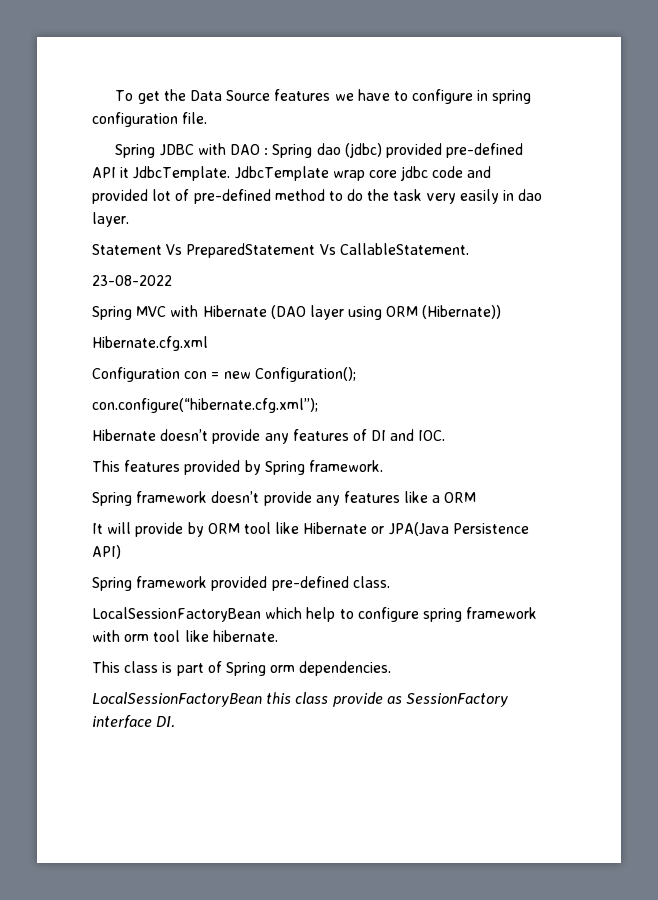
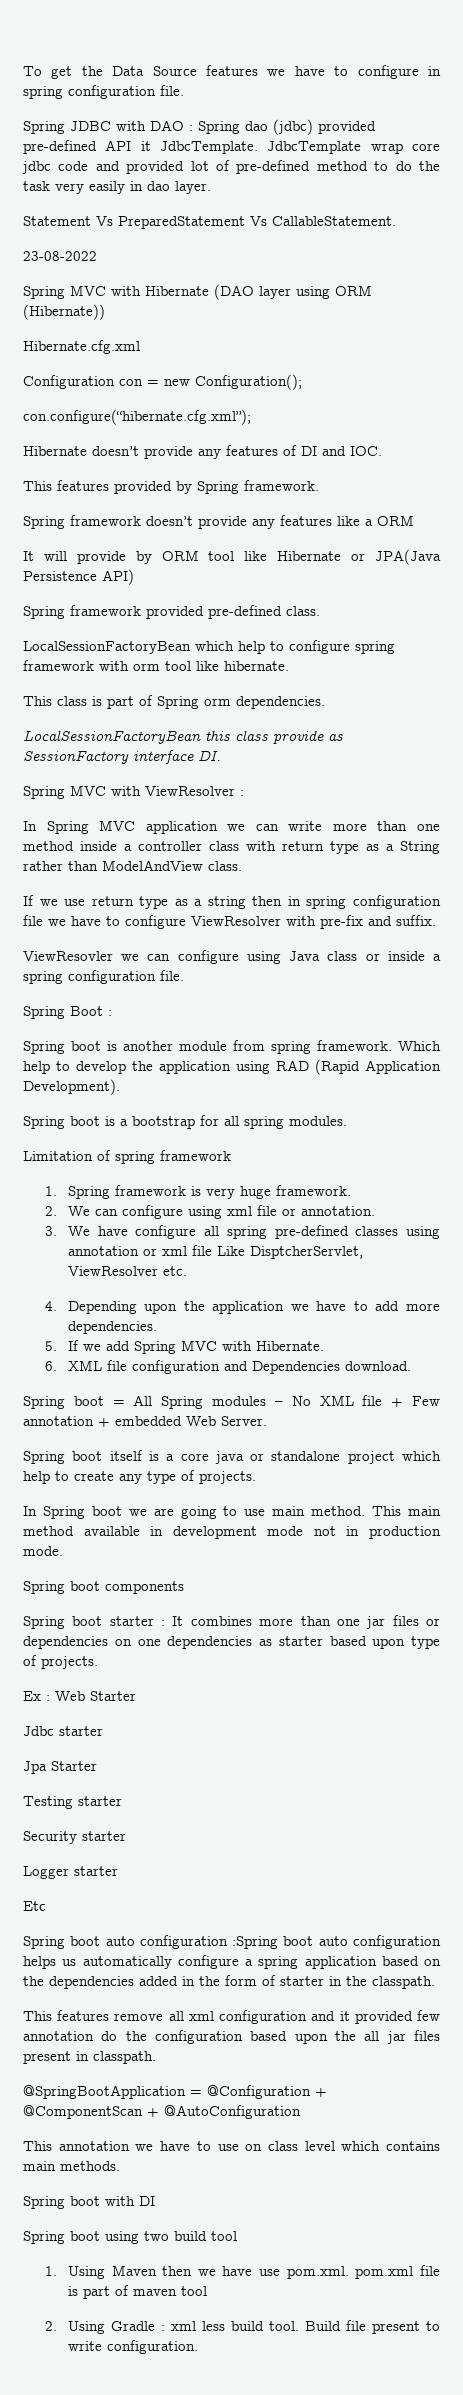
+ Spring MVC with ViewResolver :
+ In Spring MVC application we can write more than one method inside a controller class with return type as a String rather than ModelAndView class.
+ If we use return type as a string then in spring configuration file we have to configure ViewResolver with pre-fix and suffix.
+ ViewResovler we can configure using Java class or inside a spring configuration file.
+ Spring Boot :
+ Spring boot is another module from spring framework. Which help to develop the application using RAD (Rapid Application Development).
+ Spring boot is a bootstrap for all spring modules.
+ Limitation of spring framework
+ 1. Spring framework is very huge framework.
+ 2. We can configure using xml file or annotation.
+ 3. We have configure all spring pre-defined classes using annotation or xml file Like DisptcherServlet, ViewResolver etc.
+ 4. Depending upon the application we have to add more dependencies.
+ 5. If we add Spring MVC with Hibernate.
+ 6. XML file configuration and Dependencies download.
+ Spring boot = All Spring modules – No XML file + Few annotation + embedded Web Server.
+ Spring boot itself is a core java or standalone project which help to create any type of projects.
+ In Spring boot we are going to use main method. This main method available in development mode not in production mode.
+ Spring boot components
+ Spring boot starter : It combines more than one jar files or dependencies on one dependencies as starter based upon type of projects.
+ Ex : Web Starter
+ Jdbc starter
+ Jpa Starter
+ Testing starter
+ Security starter
+ Logger starter
+ Etc
+ Spring boot auto configuration :Spring boot auto configuration helps us automatically configure a spring application based on the dependencies added in the form of starter in the classpath.
+ This features remove all xml configuration and it provided few annotation do the configuration based upon the all jar files present in classpath.
+ @SpringBootApplication = @Configuration + @ComponentScan + @AutoConfiguration
+ This annotation we have to use on class level which contains main methods.
+ Spring boot with DI
+ Spring boot using two build tool
+ 1. Using Maven then we have use pom.xml. pom.xml file is part of maven tool
+ 2. Using Gradle : xml less build tool. Build file present to write configuration.

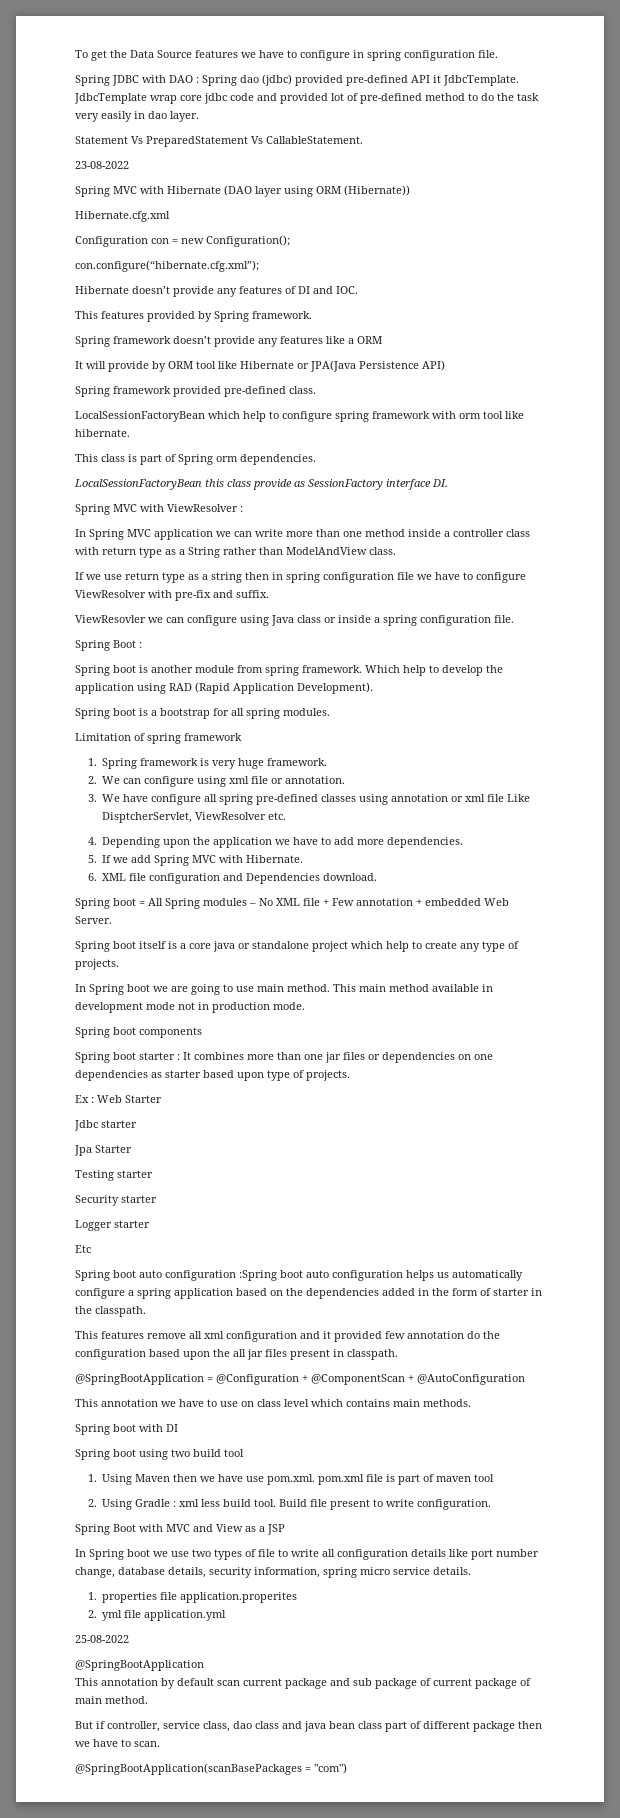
+ Spring Boot with MVC and View as a JSP
+ In Spring boot we use two types of file to write all configuration details like port number change, database details, security information, spring micro service details.
+ 1. properties file application.properites
+ 2. yml file application.yml
+ 25-08-2022
+ @SpringBootApplication
+ This annotation by default scan current package and sub package of current package of main method.
+ But if controller, service class, dao class and java bean class part of different package then we have to scan.
+ @SpringBootApplication(scanBasePackages = "com")

